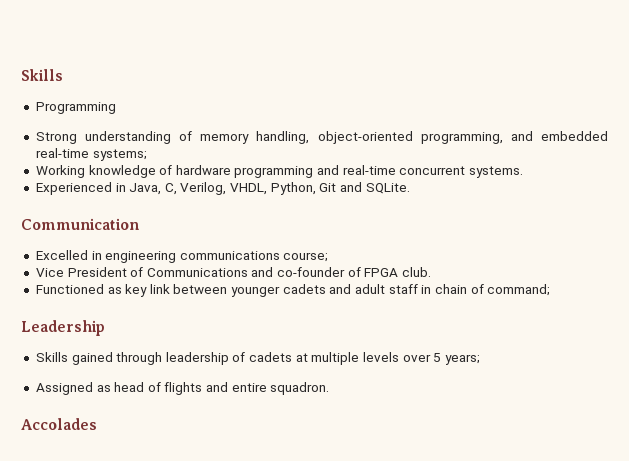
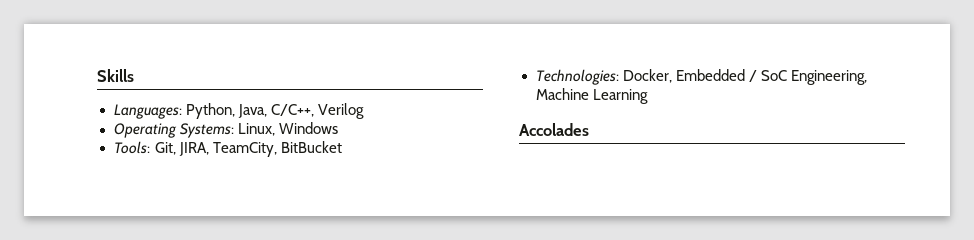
- Programming
- Strong understanding of memory handling, object-oriented programming, and embedded real-time systems;
- Working knowledge of hardware programming and real-time concurrent systems.
- Experienced in Java, C, Verilog, VHDL, Python, Git and SQLite.
- Communication
- Excelled in engineering communications course;
- Vice President of Communications and co-founder of FPGA club.
- Functioned as key link between younger cadets and adult staff in chain of command;
- Leadership
- Skills gained through leadership of cadets at multiple levels over 5 years;
- Assigned as head of flights and entire squadron.
+ Languages: Python, Java, C/C++, Verilog
+ Operating Systems: Linux, Windows
+ Tools: Git, JIRA, TeamCity, BitBucket
+ Technologies: Docker, Embedded / SoC Engineering, Machine Learning

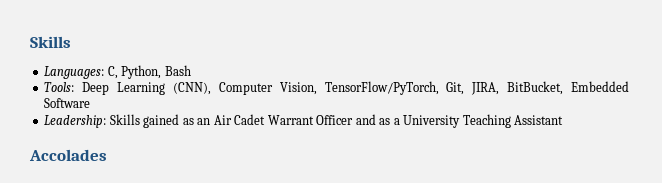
- Languages: Python, Java, C/C++, Verilog
- Operating Systems: Linux, Windows
- Tools: Git, JIRA, TeamCity, BitBucket
- Technologies: Docker, Embedded / SoC Engineering, Machine Learning
+ Languages: C, Python, Bash
+ Tools: Deep Learning (CNN), Computer Vision, TensorFlow/PyTorch, Git, JIRA, BitBucket, Embedded Software
+ Leadership: Skills gained as an Air Cadet Warrant Officer and as a University Teaching Assistant

